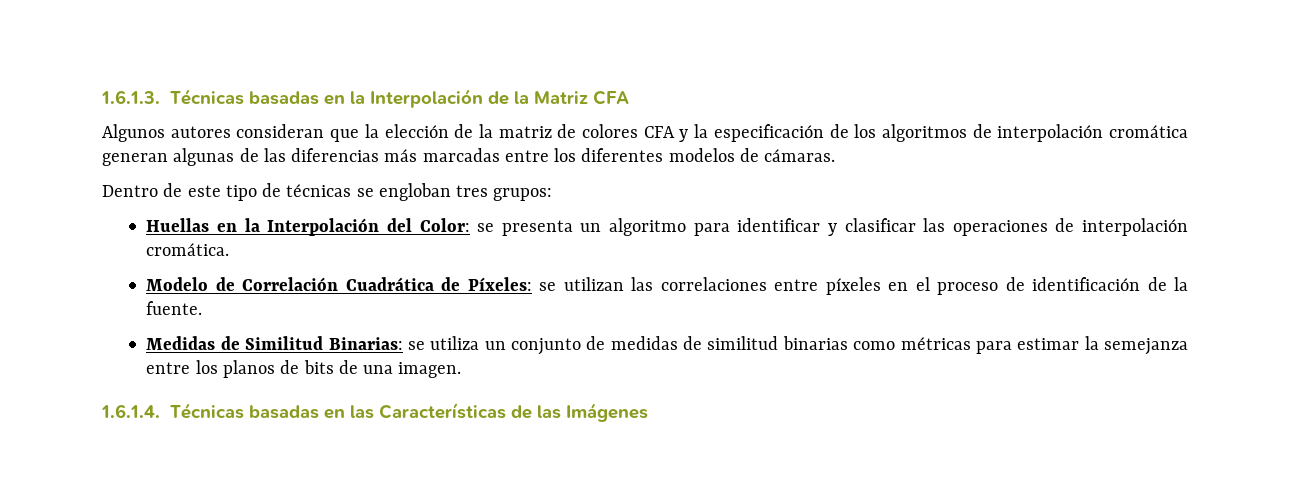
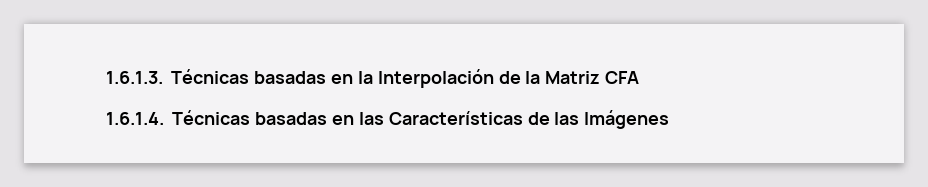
- Algunos autores consideran que la elección de la matriz de colores CFA y la especificación de los algoritmos de interpolación cromática generan algunas de las diferencias más marcadas entre los diferentes modelos de cámaras.
- Dentro de este tipo de técnicas se engloban tres grupos:
- Huellas en la Interpolación del Color: se presenta un algoritmo para identificar y clasificar las operaciones de interpolación cromática.
- Modelo de Correlación Cuadrática de Píxeles: se utilizan las correlaciones entre píxeles en el proceso de identificación de la fuente.
- Medidas de Similitud Binarias: se utiliza un conjunto de medidas de similitud binarias como métricas para estimar la semejanza entre los planos de bits de una imagen.

